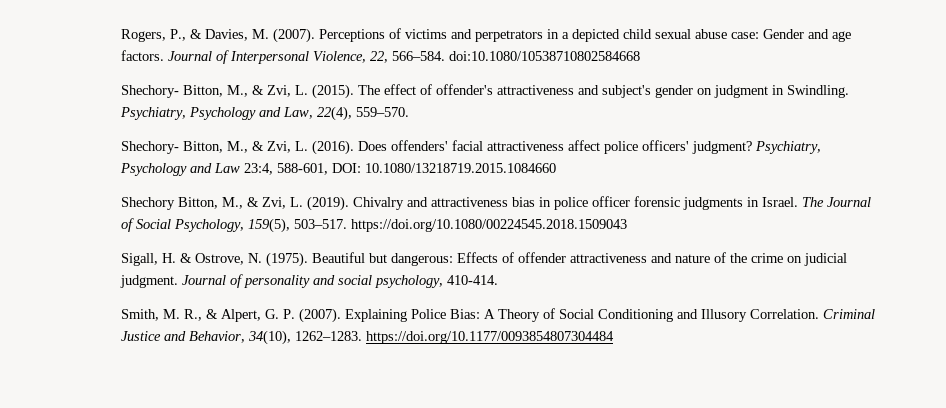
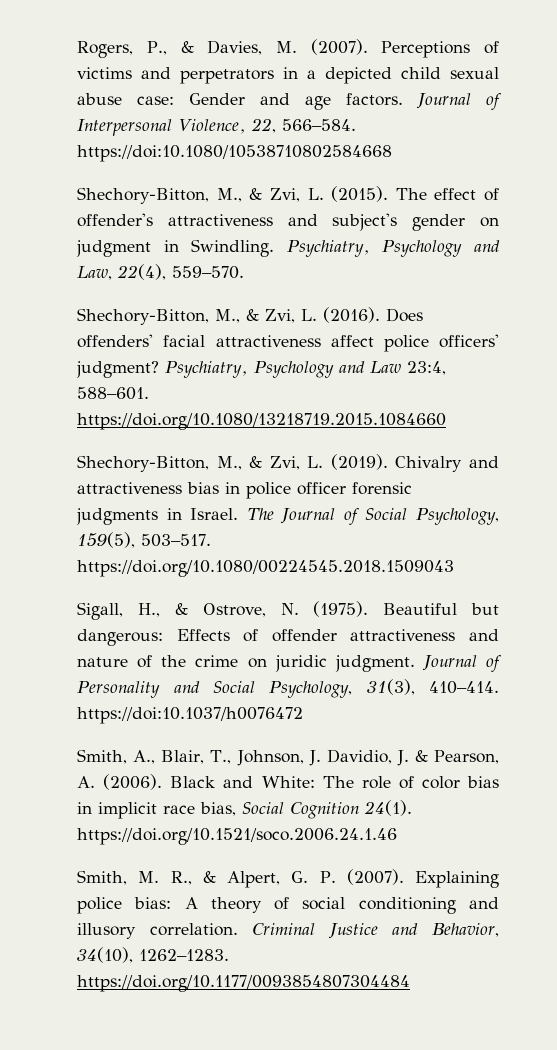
- Journal of Interpersonal Violence, 22, 566–584. doi:10.1080/10538710802584668
- Shechory- Bitton, M., & Zvi, L. (2015).
+ Journal of Interpersonal Violence, 22, 566–584. https://doi:10.1080/10538710802584668
+ Shechory-Bitton, M., & Zvi, L. (2015).
- Shechory- Bitton, M., & Zvi, L. (2016).
+ Shechory-Bitton, M., & Zvi, L. (2016).
- Psychiatry, Psychology and Law 23:4, 588-601, DOI: 10.1080/13218719.2015.1084660
- Shechory Bitton, M., & Zvi, L. (2019).
+ Psychiatry, Psychology and Law 23:4, 588–601. https://doi.org/10.1080/13218719.2015.1084660
+ Shechory-Bitton, M., & Zvi, L. (2019).
- Sigall, H. & Ostrove, N. (1975).
+ Sigall, H., & Ostrove, N. (1975).
- Beautiful but dangerous: Effects of offender attractiveness and nature of the crime on judicial judgment.
+ Beautiful but dangerous: Effects of offender attractiveness and nature of the crime on juridic judgment.
- Journal of personality and social psychology, 410-414.
+ Journal of Personality and Social Psychology, 31(3), 410–414. https://doi:10.1037/h0076472
+ Smith, A., Blair, T., Johnson, J. Davidio, J. & Pearson, A. (2006). Black and White: The role of color bias in implicit race bias, Social Cognition 24(1). https://doi.org/10.1521/soco.2006.24.1.46
- Explaining Police Bias: A Theory of Social Conditioning and Illusory Correlation.
+ Explaining police bias: A theory of social conditioning and illusory correlation.

